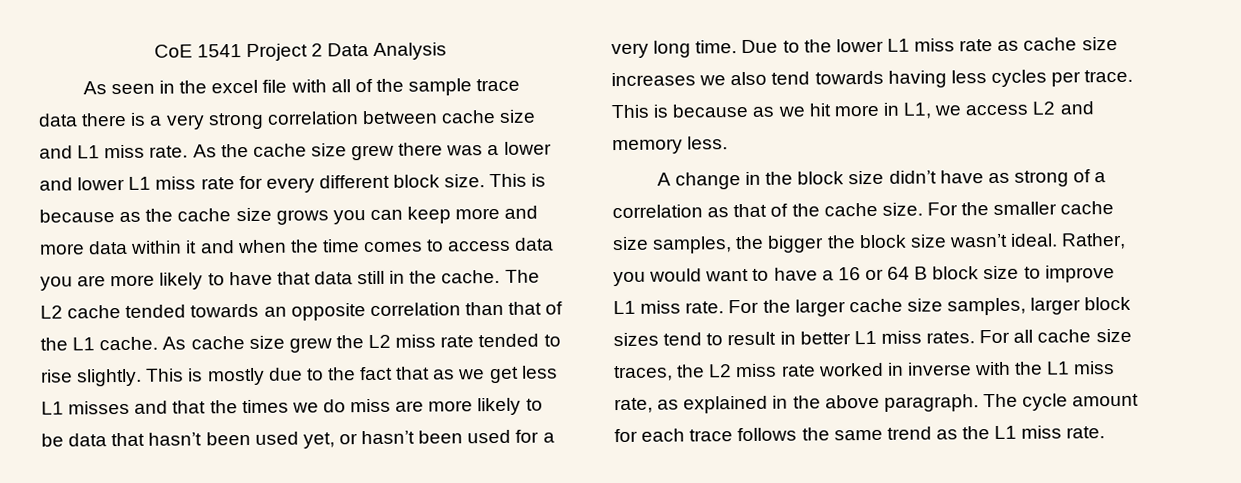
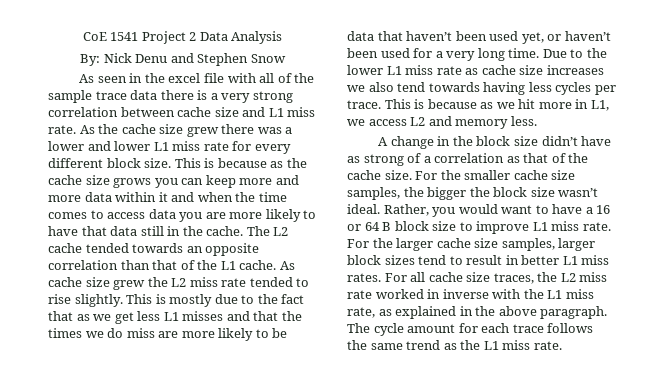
+ By: Nick Denu and Stephen Snow
- This is mostly due to the fact that as we get less L1 misses and that the times we do miss are more likely to be data that hasn’t been used yet, or hasn’t been used for a very long time.
+ This is mostly due to the fact that as we get less L1 misses and that the times we do miss are more likely to be data that haven’t been used yet, or haven’t been used for a very long time.

